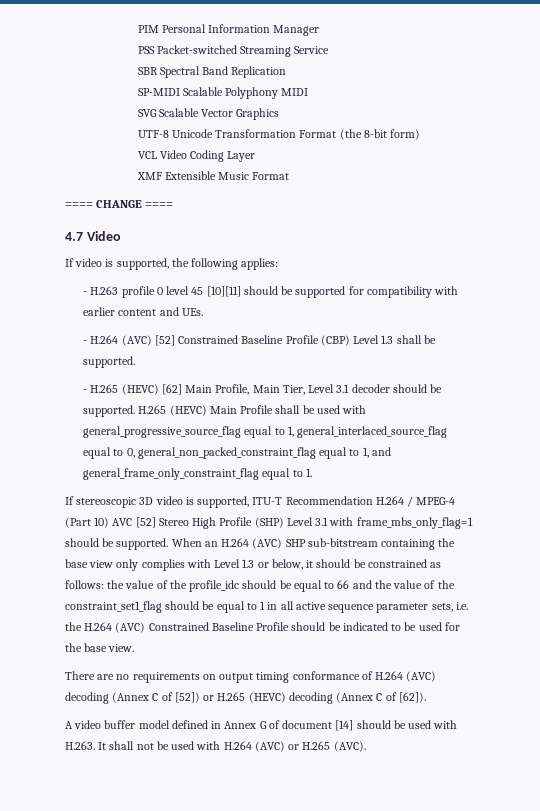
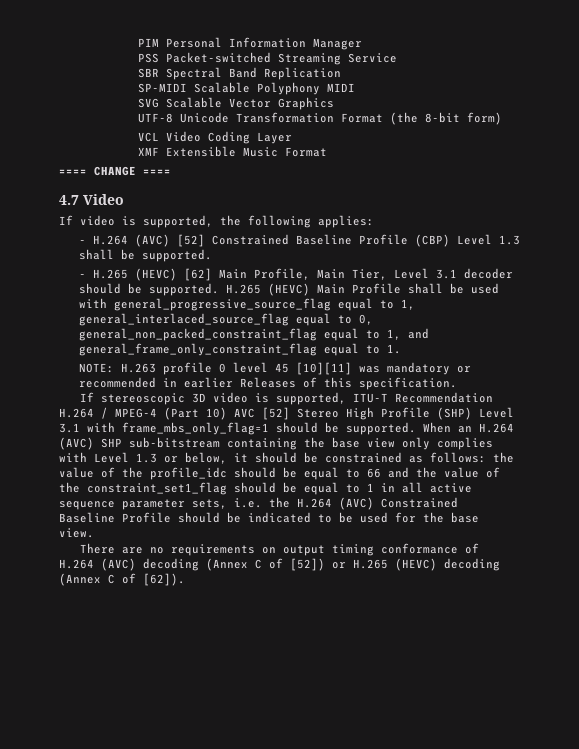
- - H.263 profile 0 level 45 [10][11] should be supported for compatibility with earlier content and UEs.
+ NOTE: H.263 profile 0 level 45 [10][11] was mandatory or recommended in earlier Releases of this specification.
- A video buffer model defined in Annex G of document [14] should be used with H.263. It shall not be used with H.264 (AVC) or H.265 (AVC).

